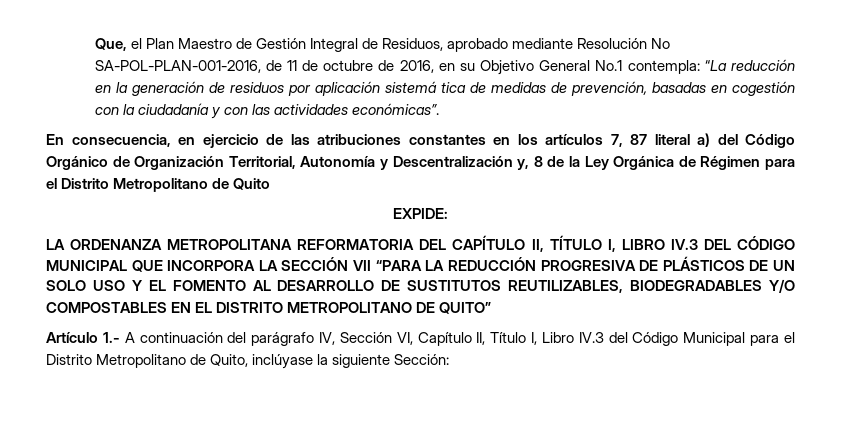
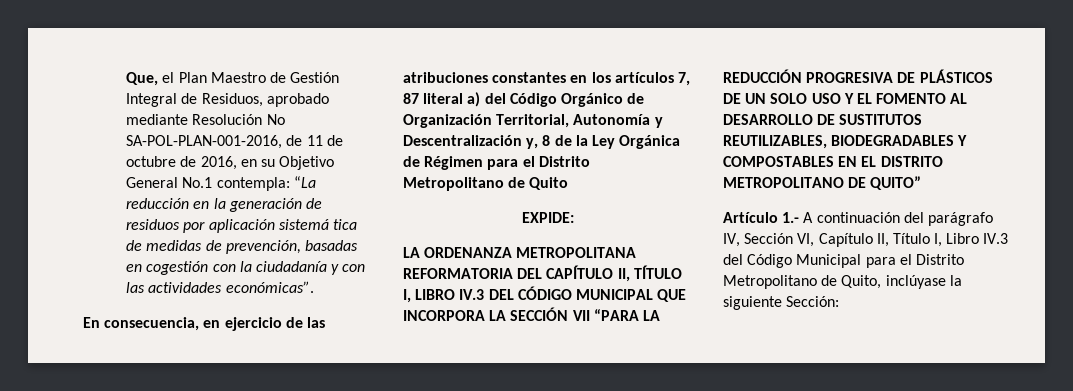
- LA ORDENANZA METROPOLITANA REFORMATORIA DEL CAPÍTULO II, TÍTULO I, LIBRO IV.3 DEL CÓDIGO MUNICIPAL QUE INCORPORA LA SECCIÓN VII “PARA LA REDUCCIÓN PROGRESIVA DE PLÁSTICOS DE UN SOLO USO Y EL FOMENTO AL DESARROLLO DE SUSTITUTOS REUTILIZABLES, BIODEGRADABLES Y/O COMPOSTABLES EN EL DISTRITO METROPOLITANO DE QUITO”
+ LA ORDENANZA METROPOLITANA REFORMATORIA DEL CAPÍTULO II, TÍTULO I, LIBRO IV.3 DEL CÓDIGO MUNICIPAL QUE INCORPORA LA SECCIÓN VII “PARA LA REDUCCIÓN PROGRESIVA DE PLÁSTICOS DE UN SOLO USO Y EL FOMENTO AL DESARROLLO DE SUSTITUTOS REUTILIZABLES, BIODEGRADABLES Y COMPOSTABLES EN EL DISTRITO METROPOLITANO DE QUITO”

